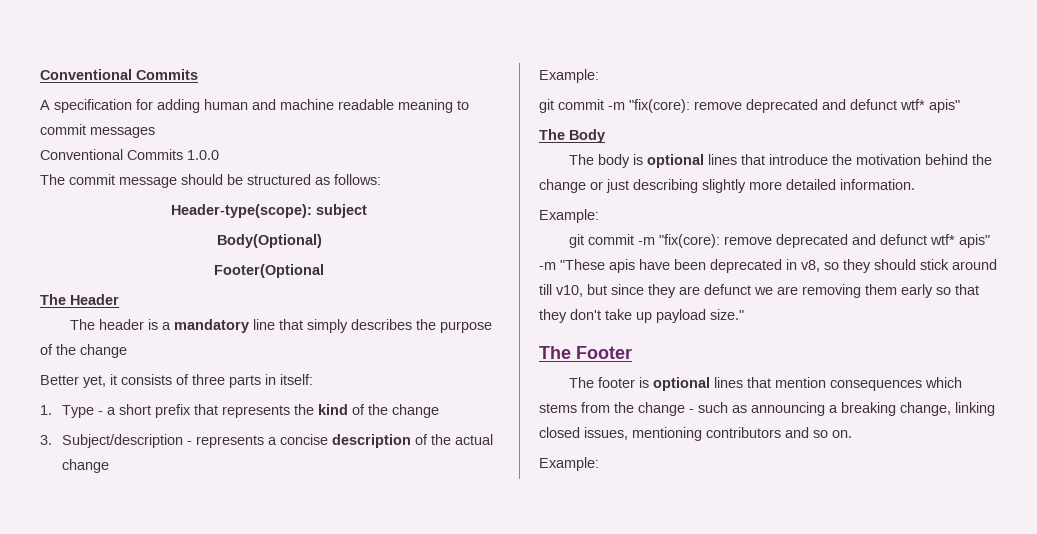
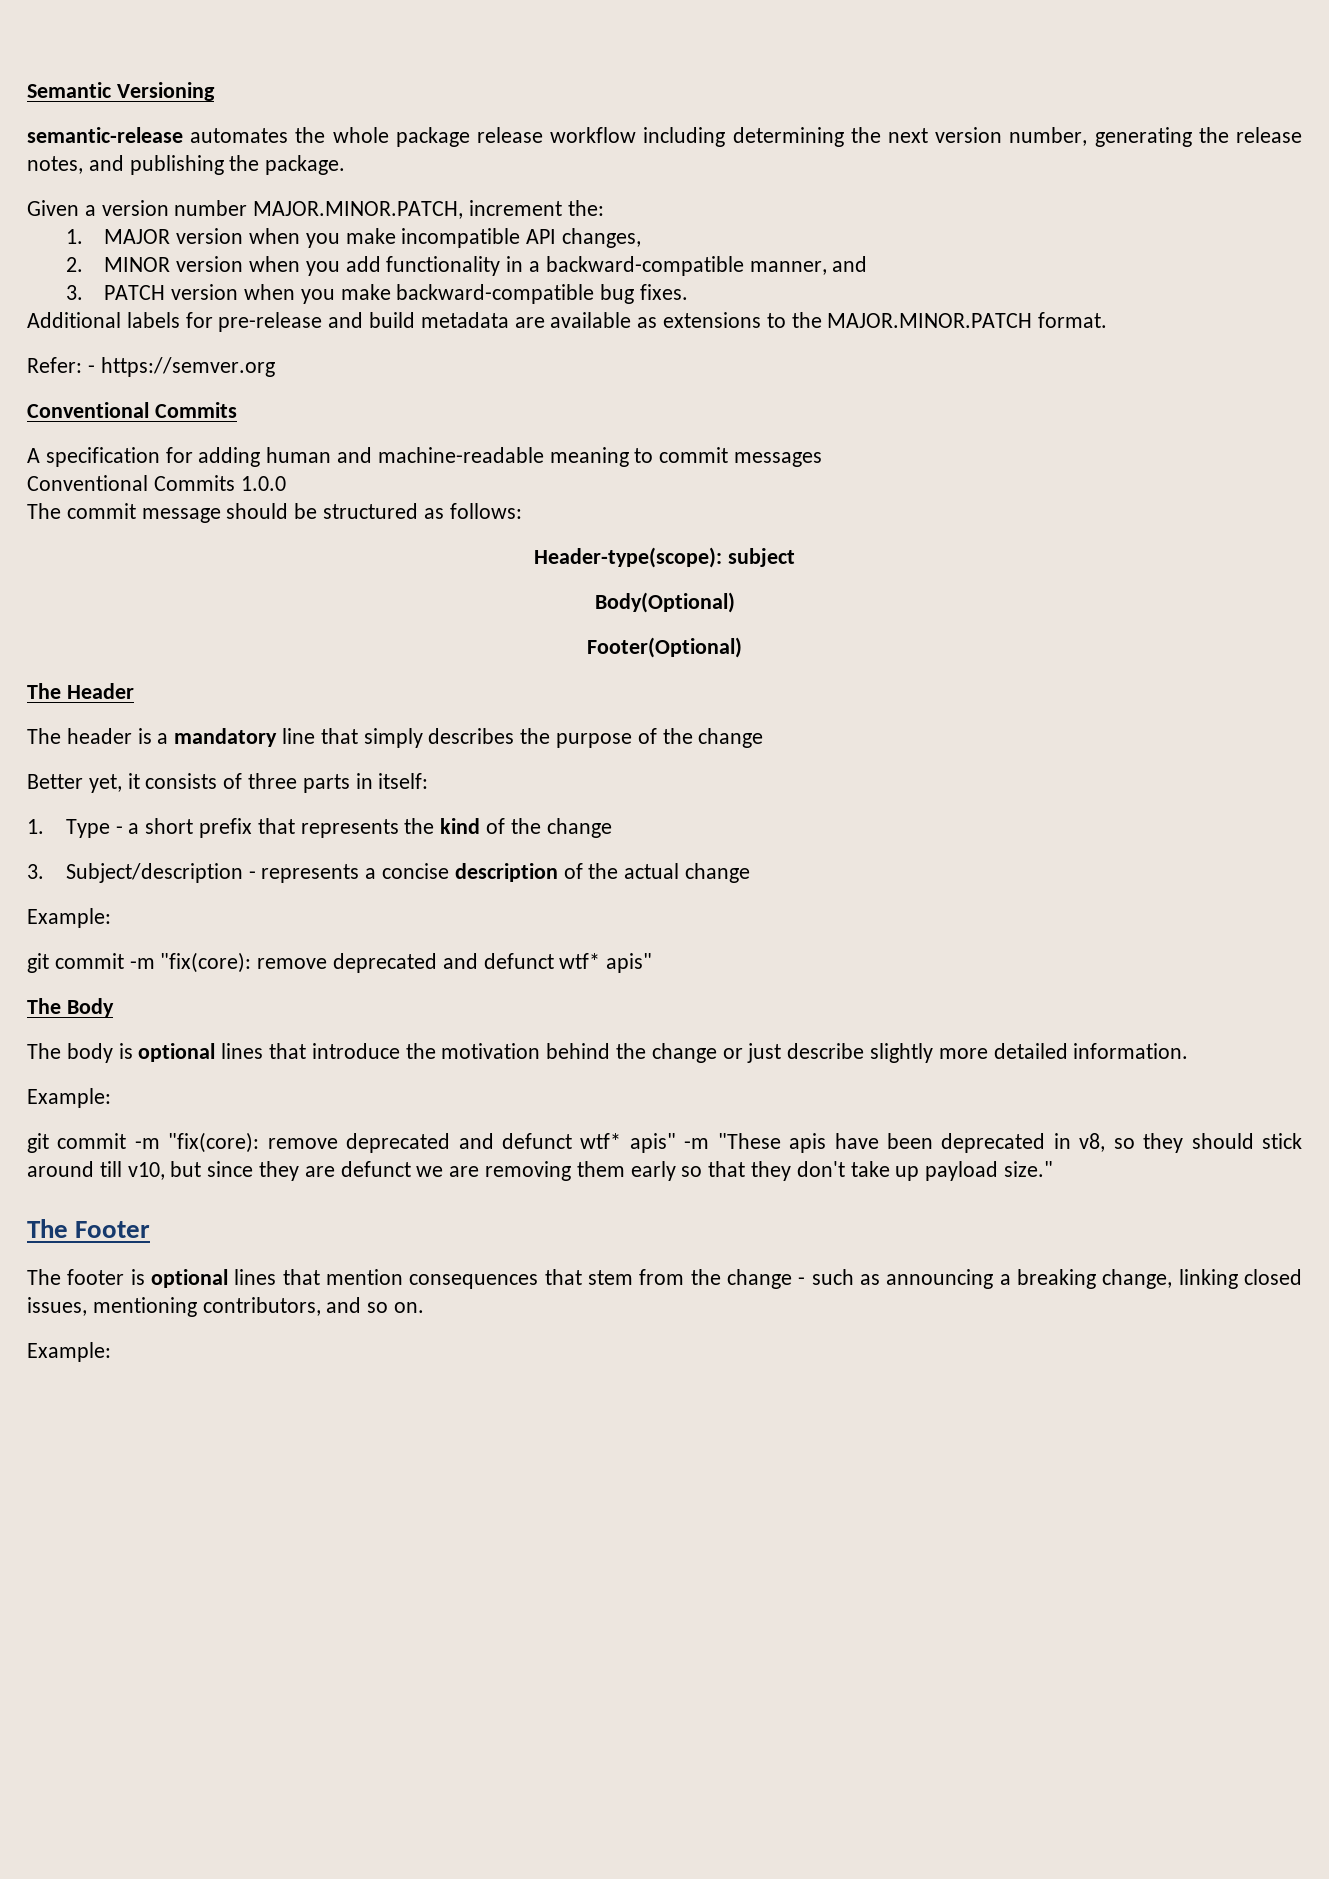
+ Semantic Versioning
+ semantic-release automates the whole package release workflow including determining the next version number, generating the release notes, and publishing the package.
+ Given a version number MAJOR.MINOR.PATCH, increment the:
+ 1. MAJOR version when you make incompatible API changes,
+ 2. MINOR version when you add functionality in a backward-compatible manner, and
+ 3. PATCH version when you make backward-compatible bug fixes.
+ Additional labels for pre-release and build metadata are available as extensions to the MAJOR.MINOR.PATCH format.
+ Refer: - https://semver.org
- A specification for adding human and machine readable meaning to commit messages
+ A specification for adding human and machine-readable meaning to commit messages
- Footer(Optional
+ Footer(Optional)
- The body is optional lines that introduce the motivation behind the change or just describing slightly more detailed information.
+ The body is optional lines that introduce the motivation behind the change or just describe slightly more detailed information.
- The footer is optional lines that mention consequences which stems from the change - such as announcing a breaking change, linking closed issues, mentioning contributors and so on.
+ The footer is optional lines that mention consequences that stem from the change - such as announcing a breaking change, linking closed issues, mentioning contributors, and so on.

